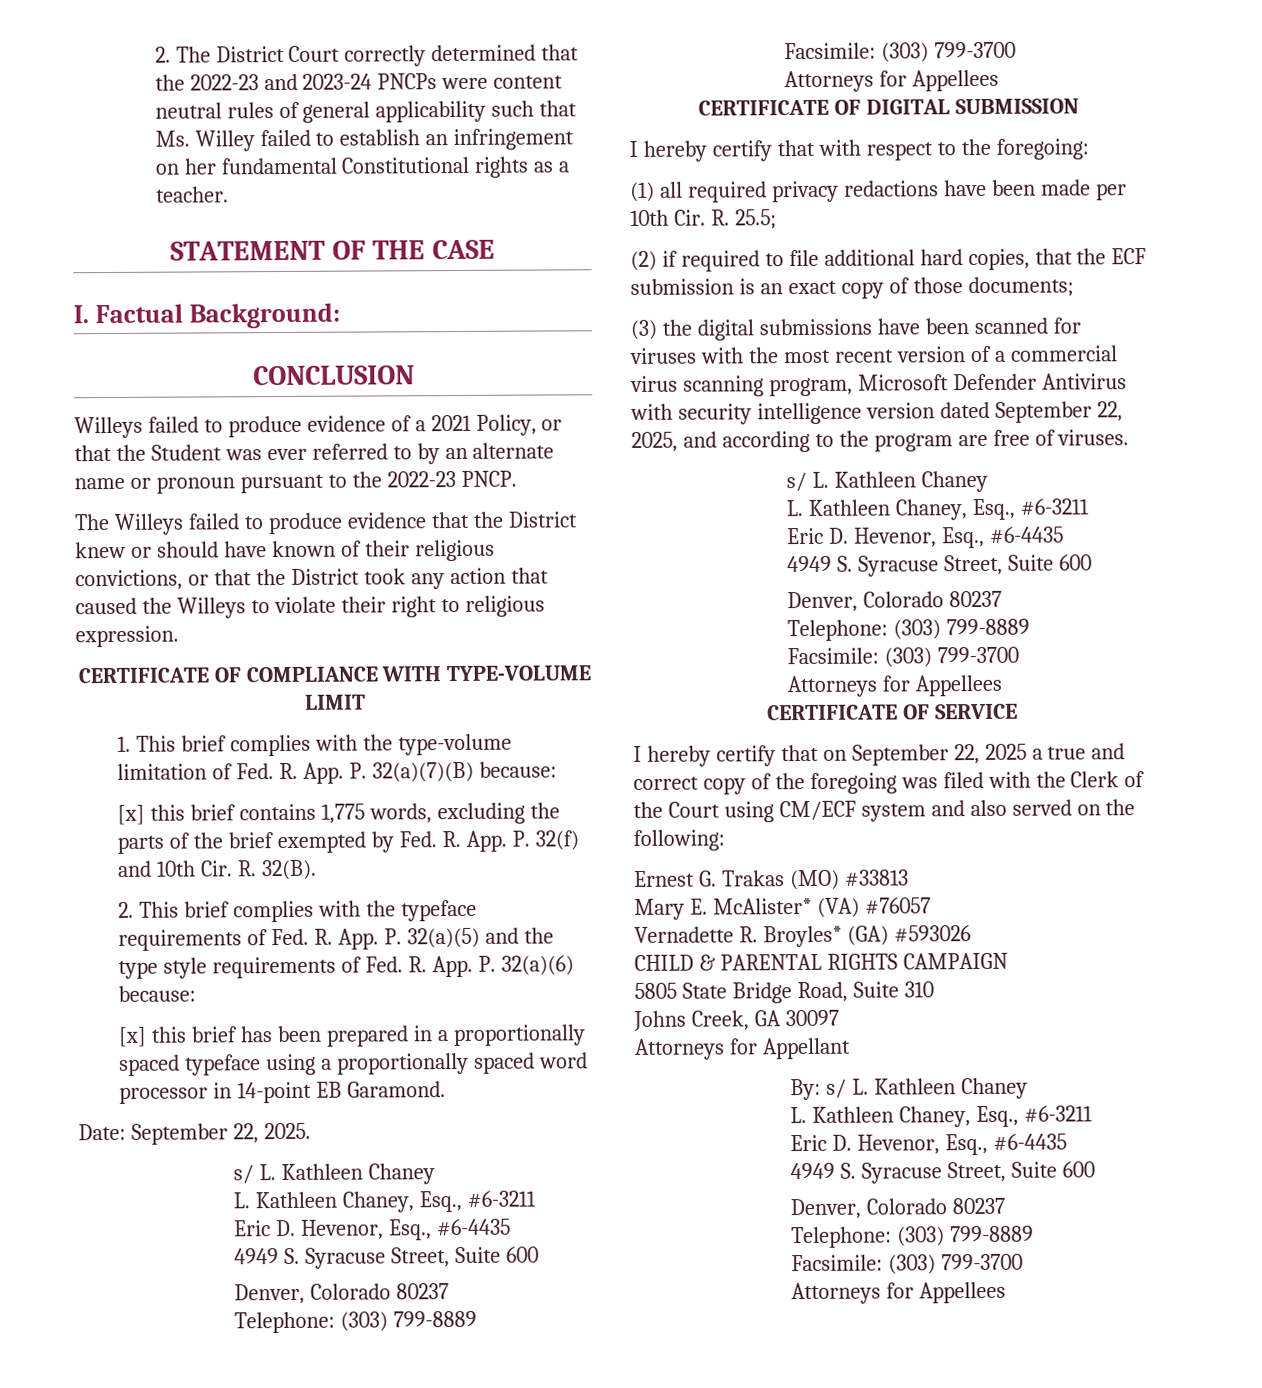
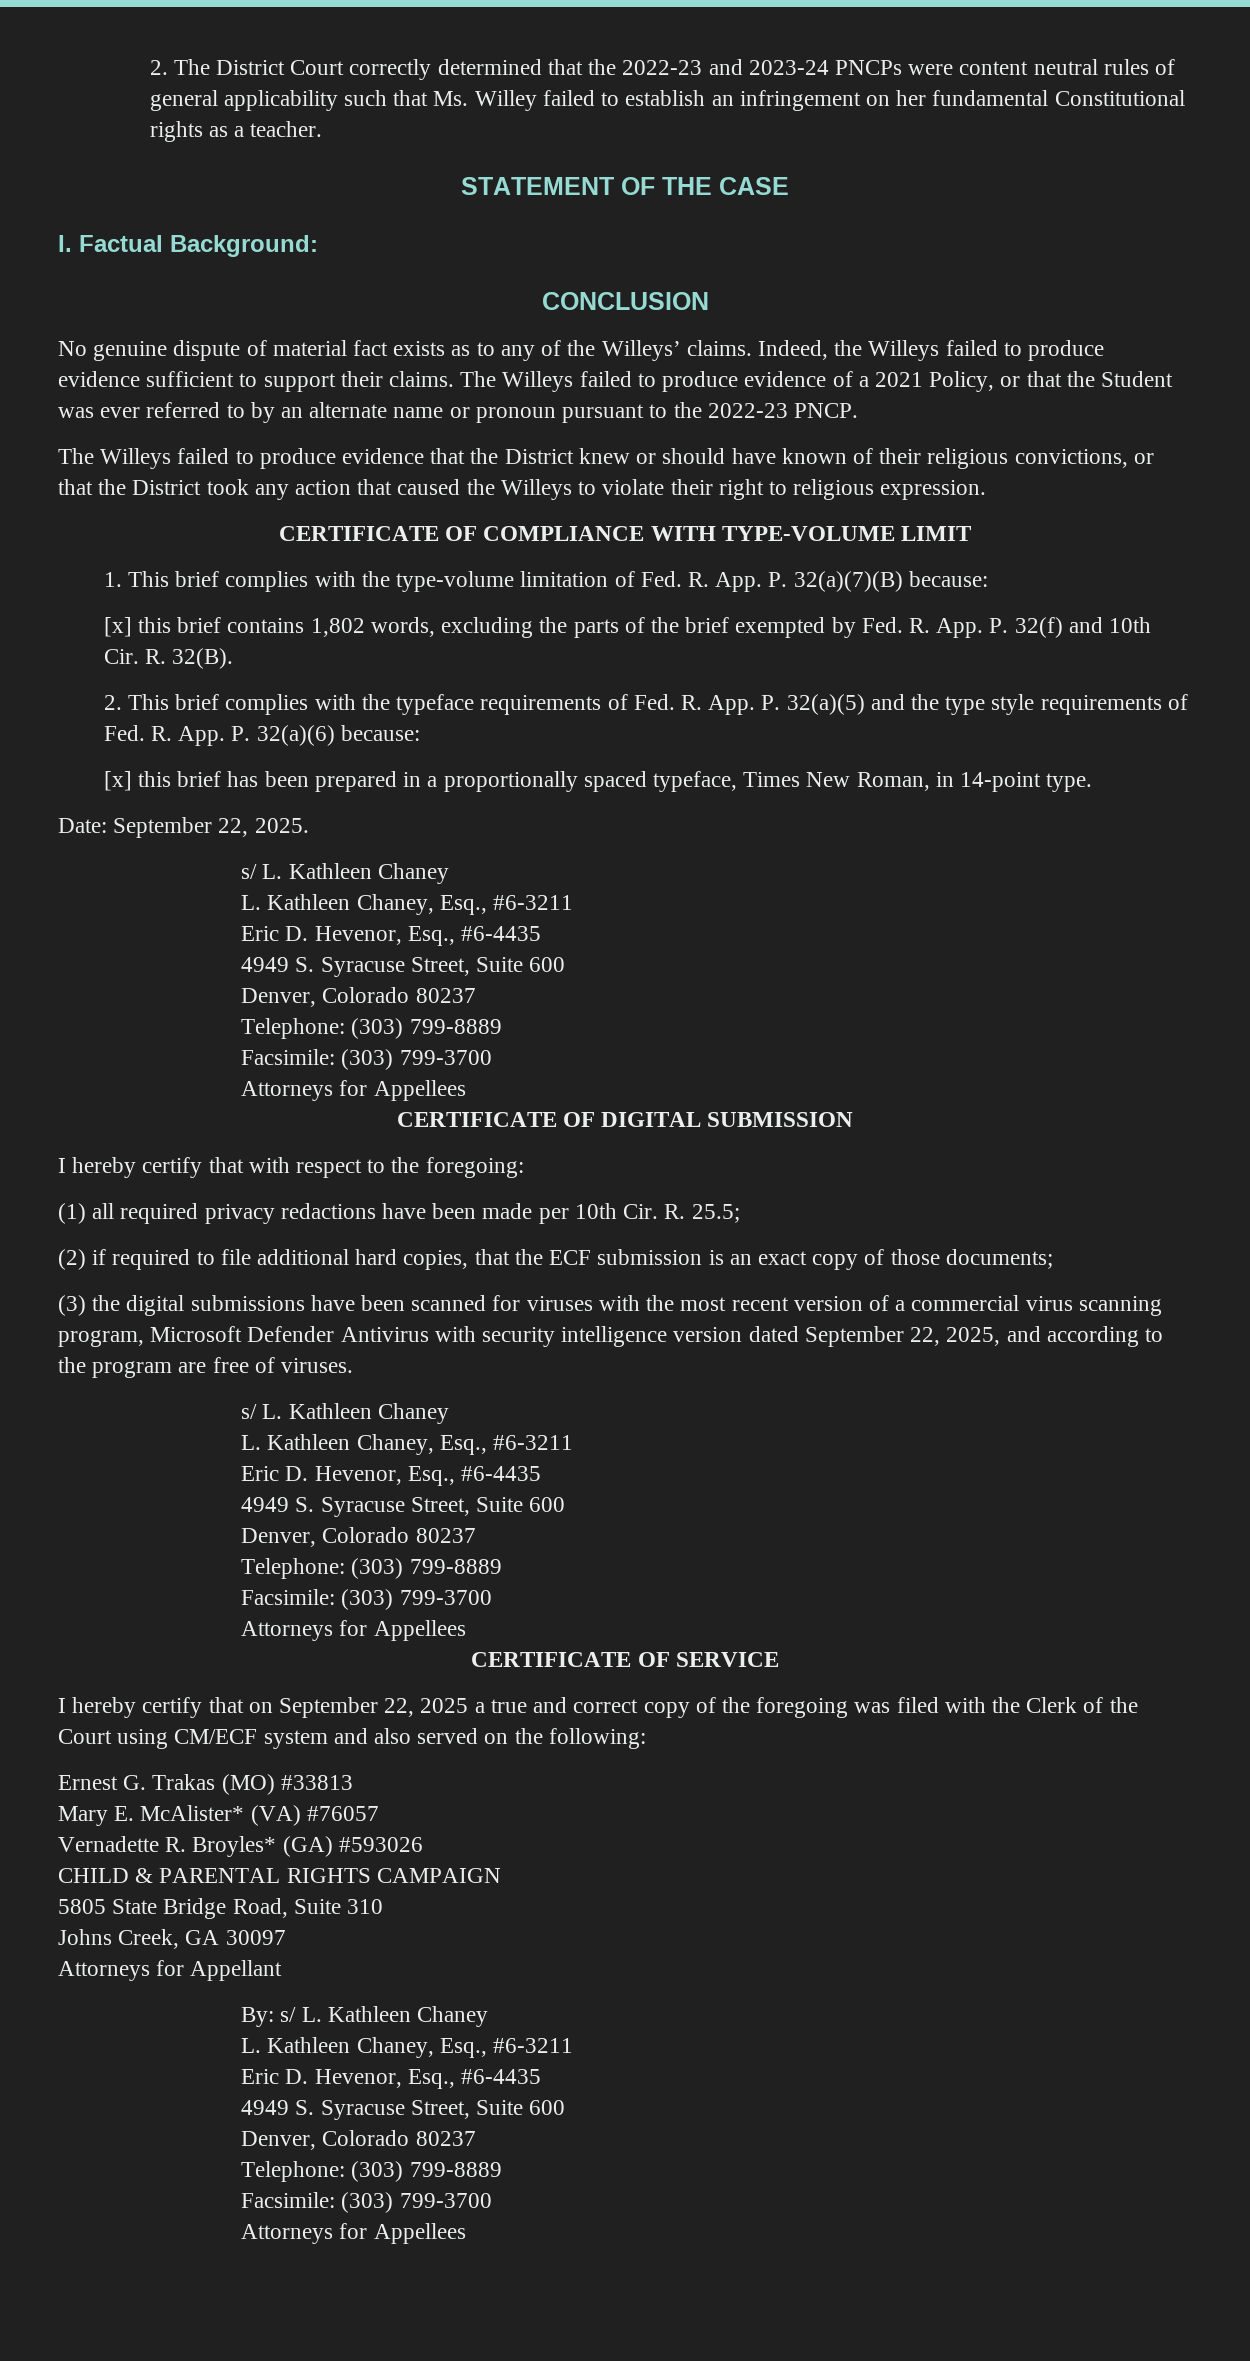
- Willeys failed to produce evidence of a 2021 Policy, or that the Student was ever referred to by an alternate name or pronoun pursuant to the 2022-23 PNCP.
+ No genuine dispute of material fact exists as to any of the Willeys’ claims. Indeed, the Willeys failed to produce evidence sufficient to support their claims. The Willeys failed to produce evidence of a 2021 Policy, or that the Student was ever referred to by an alternate name or pronoun pursuant to the 2022-23 PNCP.
- [x] this brief contains 1,775 words, excluding the parts of the brief exempted by Fed. R. App. P. 32(f) and 10th Cir. R. 32(B).
+ [x] this brief contains 1,802 words, excluding the parts of the brief exempted by Fed. R. App. P. 32(f) and 10th Cir. R. 32(B).
- [x] this brief has been prepared in a proportionally spaced typeface using a proportionally spaced word processor in 14-point EB Garamond.
+ [x] this brief has been prepared in a proportionally spaced typeface, Times New Roman, in 14-point type.

